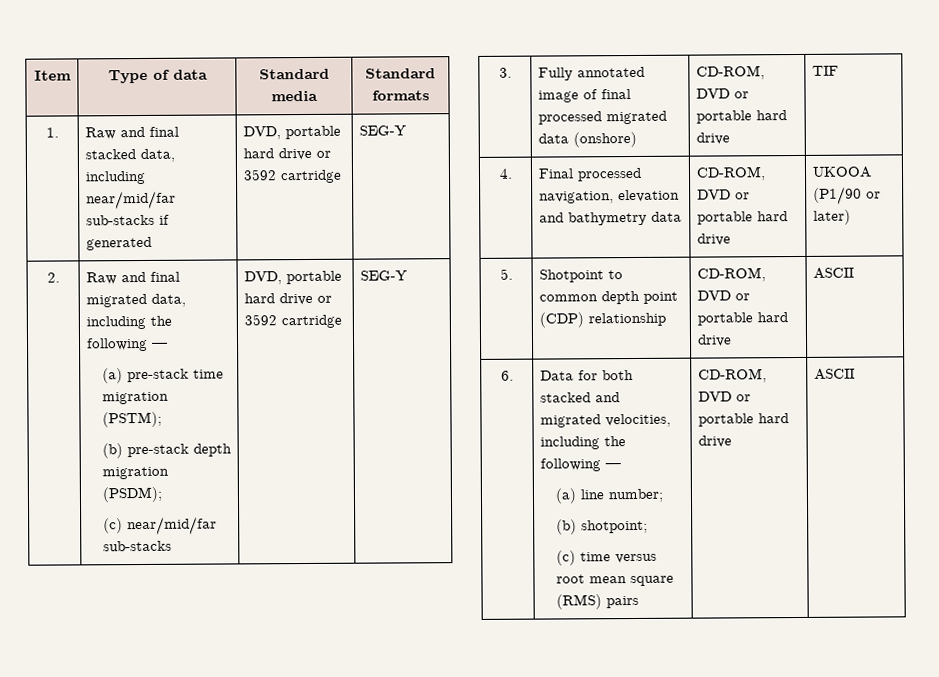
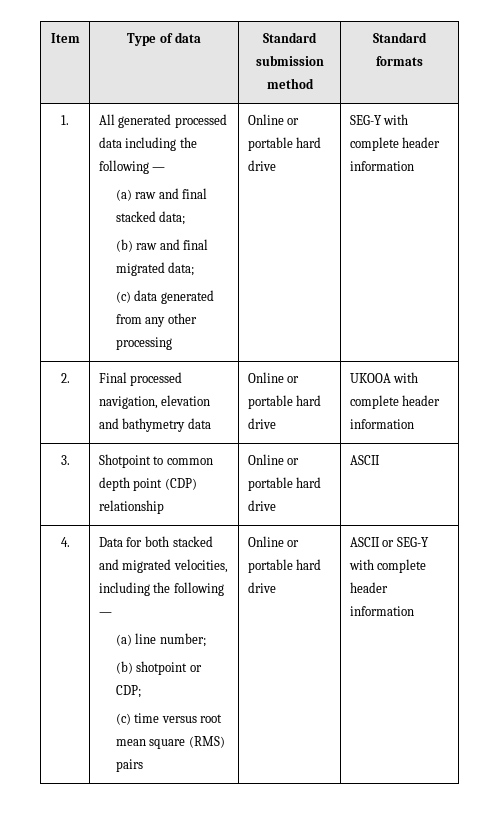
- Item | Type of data | Standard media | Standard formats
+ Item | Type of data | Standard submission method | Standard formats
- 1. | Raw and final stacked data, including near/mid/far sub-stacks if generated | DVD, portable hard drive or 3592 cartridge | SEG-Y
- 2. | Raw and final migrated data, including the following —
- (a) pre-stack time migration (PSTM);
- (b) pre-stack depth migration (PSDM);
- (c) near/mid/far sub-stacks | DVD, portable hard drive or 3592 cartridge | SEG-Y
- 3. | Fully annotated image of final processed migrated data (onshore) | CD-ROM, DVD or portable hard drive | TIF
- 4. | Final processed navigation, elevation and bathymetry data | CD-ROM, DVD or portable hard drive | UKOOA (P1/90 or later)
- 5. | Shotpoint to common depth point (CDP) relationship | CD-ROM, DVD or portable hard drive | ASCII
+ 1. | All generated processed data including the following —
+ (a) raw and final stacked data;
+ (b) raw and final migrated data;
+ (c) data generated from any other processing | Online or portable hard drive | SEG-Y with complete header information
+ 2. | Final processed navigation, elevation and bathymetry data | Online or portable hard drive | UKOOA with complete header information
+ 3. | Shotpoint to common depth point (CDP) relationship | Online or portable hard drive | ASCII
- 6. | Data for both stacked and migrated velocities, including the following —
+ 4. | Data for both stacked and migrated velocities, including the following —
  (a) line number;
- (b) shotpoint;
- (c) time versus root mean square (RMS) pairs | CD-ROM, DVD or portable hard drive | ASCII
+ (b) shotpoint or CDP;
+ (c) time versus root mean square (RMS) pairs | Online or portable hard drive | ASCII or SEG-Y with complete header information

